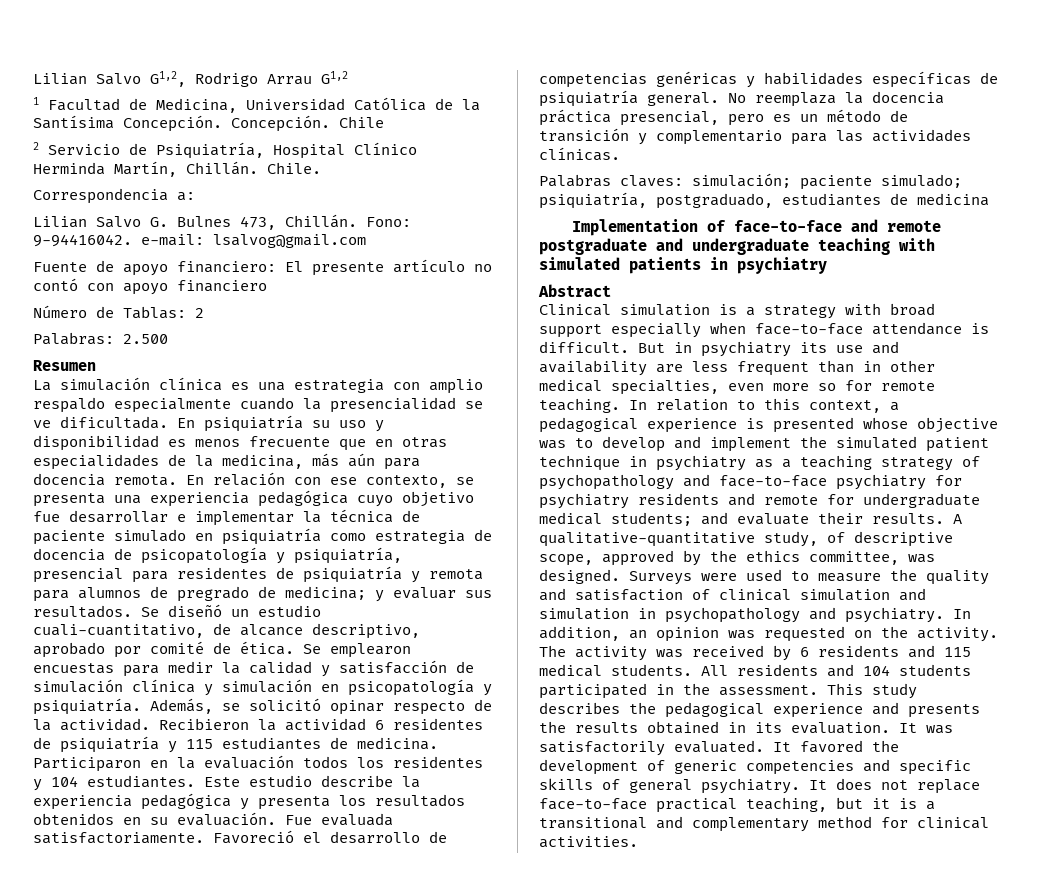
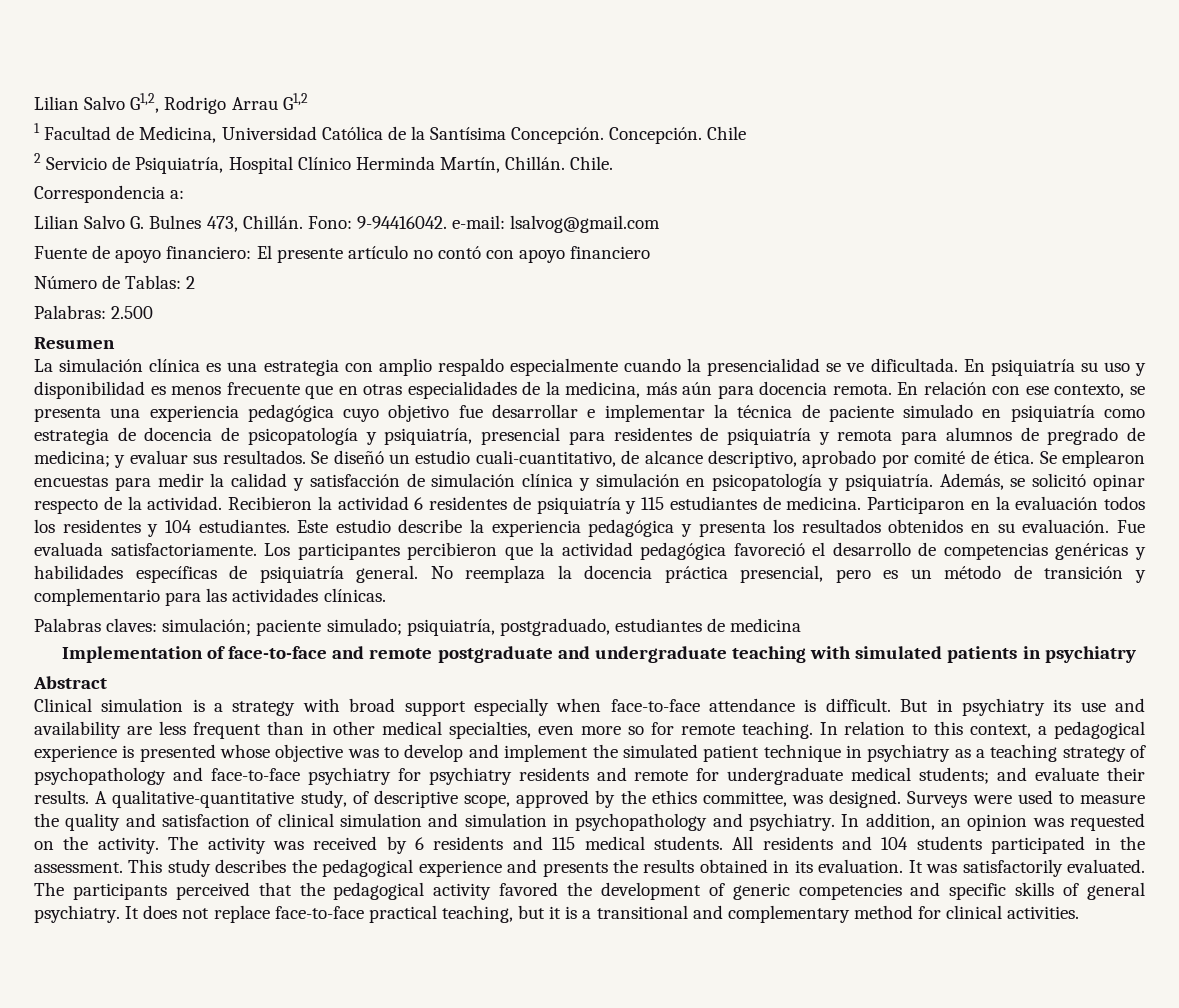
- Favoreció el desarrollo de competencias genéricas y habilidades específicas de psiquiatría general.
+ Los participantes percibieron que la actividad pedagógica favoreció el desarrollo de competencias genéricas y habilidades específicas de psiquiatría general.
- It favored the development of generic competencies and specific skills of general psychiatry.
+ The participants perceived that the pedagogical activity favored the development of generic competencies and specific skills of general psychiatry.

